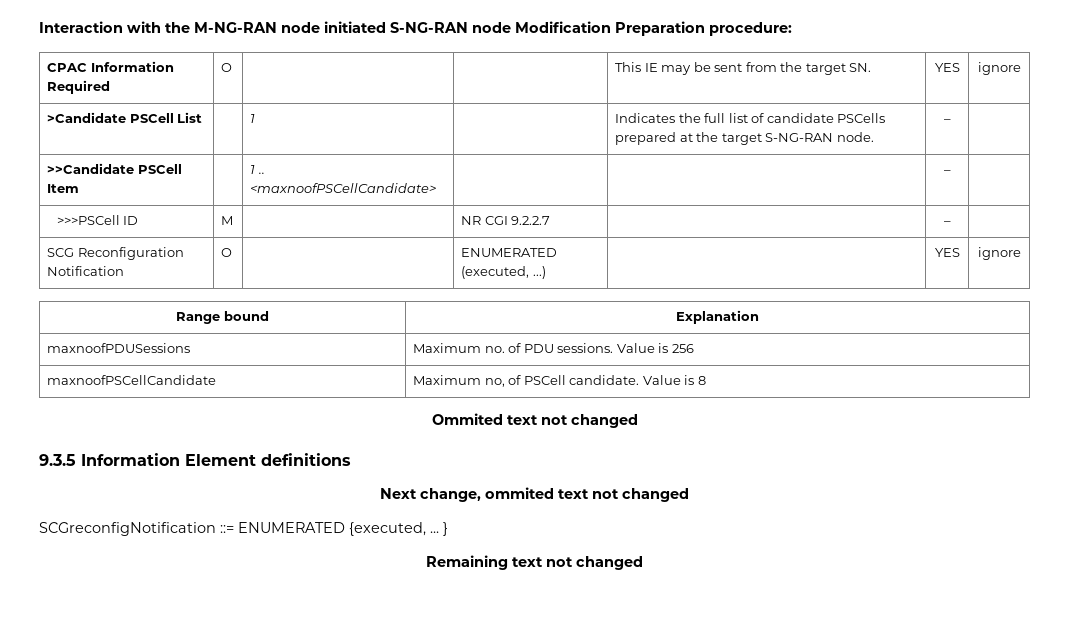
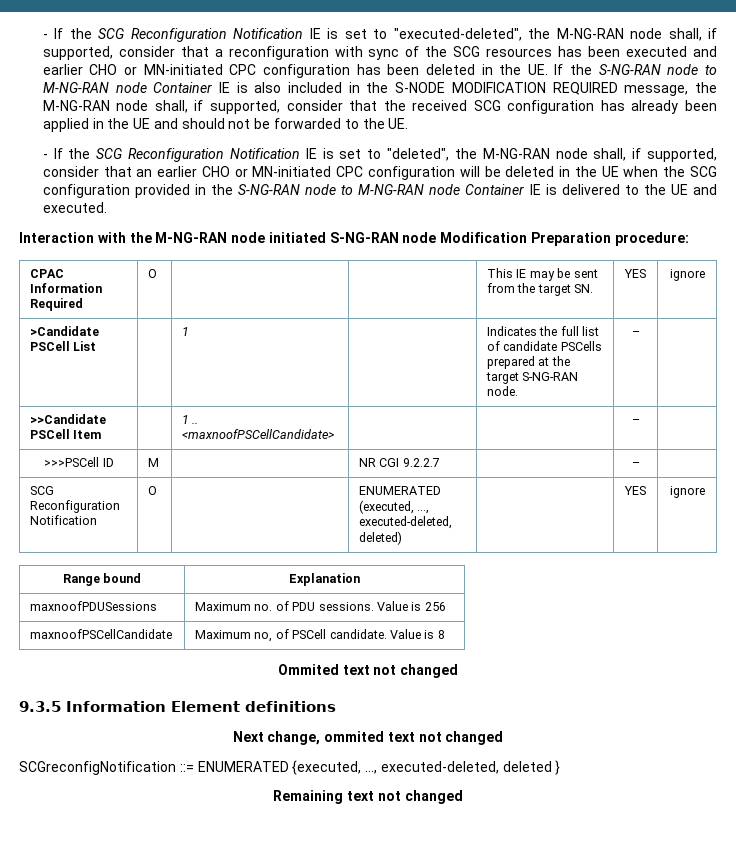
+ - If the SCG Reconfiguration Notification IE is set to "executed-deleted", the M-NG-RAN node shall, if supported, consider that a reconfiguration with sync of the SCG resources has been executed and earlier CHO or MN-initiated CPC configuration has been deleted in the UE. If the S-NG-RAN node to M-NG-RAN node Container IE is also included in the S-NODE MODIFICATION REQUIRED message, the M-NG-RAN node shall, if supported, consider that the received SCG configuration has already been applied in the UE and should not be forwarded to the UE.
+ - If the SCG Reconfiguration Notification IE is set to "deleted", the M-NG-RAN node shall, if supported, consider that an earlier CHO or MN-initiated CPC configuration will be deleted in the UE when the SCG configuration provided in the S-NG-RAN node to M-NG-RAN node Container IE is delivered to the UE and executed.
- SCG Reconfiguration Notification | O | | ENUMERATED (executed, ...) | | YES | ignore
+ SCG Reconfiguration Notification | O | | ENUMERATED (executed, ..., executed-deleted, deleted) | | YES | ignore
- SCGreconfigNotification ::= ENUMERATED {executed, ... }
+ SCGreconfigNotification ::= ENUMERATED {executed, ..., executed-deleted, deleted }

